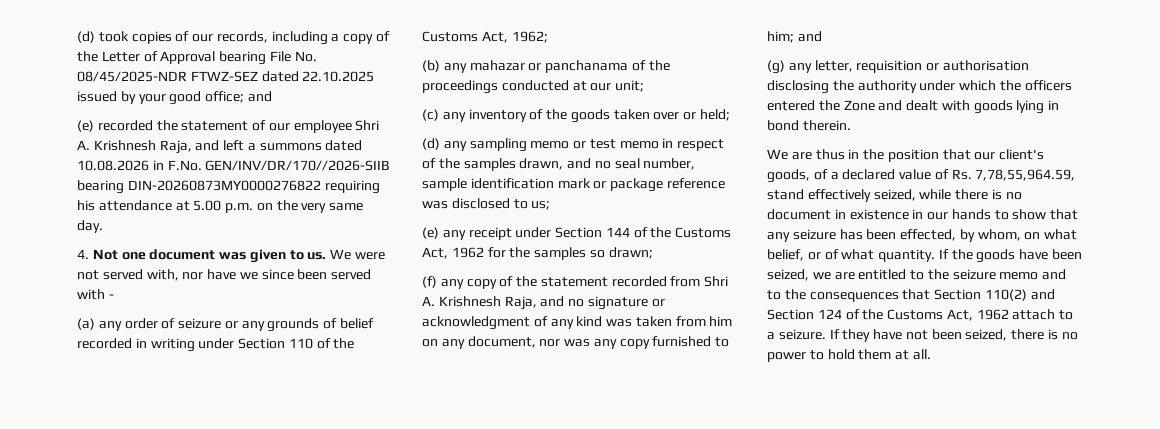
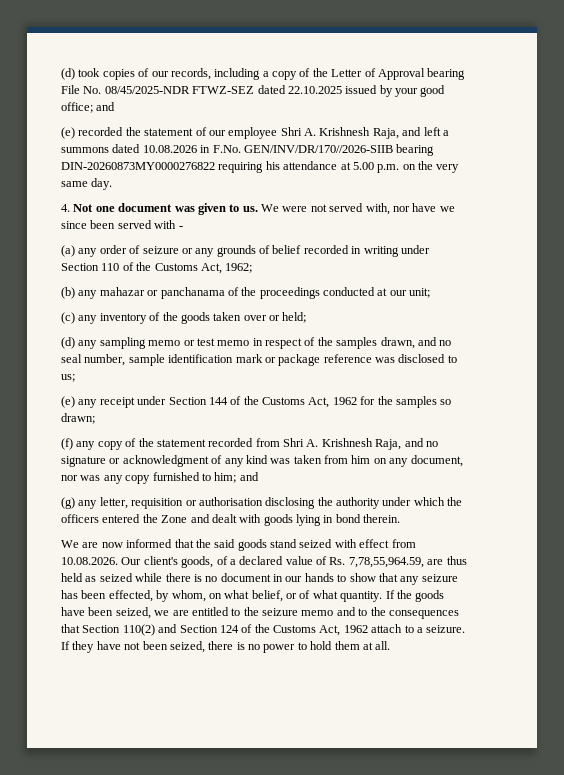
- We are thus in the position that our client's goods, of a declared value of Rs. 7,78,55,964.59, stand effectively seized, while there is no document in existence in our hands to show that any seizure has been effected, by whom, on what belief, or of what quantity.
+ We are now informed that the said goods stand seized with effect from 10.08.2026. Our client's goods, of a declared value of Rs. 7,78,55,964.59, are thus held as seized while there is no document in our hands to show that any seizure has been effected, by whom, on what belief, or of what quantity.

